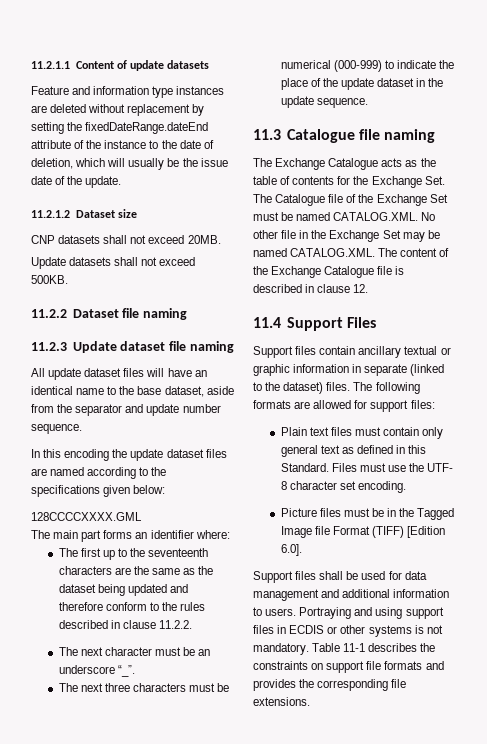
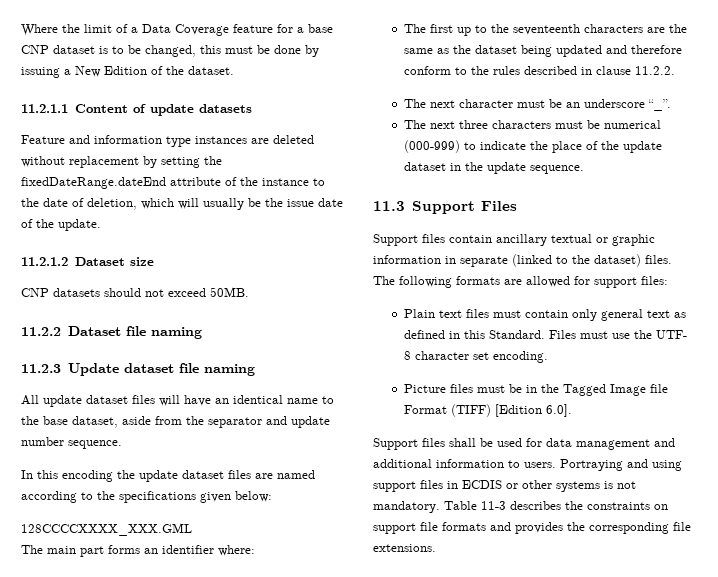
+ Where the limit of a Data Coverage feature for a base CNP dataset is to be changed, this must be done by issuing a New Edition of the dataset.
- CNP datasets shall not exceed 20MB.
- Update datasets shall not exceed 500KB.
+ CNP datasets should not exceed 50MB.
- 128CCCCXXXX.GML
+ 128CCCCXXXX_XXX.GML
- 11.3 Catalogue file naming
- The Exchange Catalogue acts as the table of contents for the Exchange Set. The Catalogue file of the Exchange Set must be named CATALOG.XML. No other file in the Exchange Set may be named CATALOG.XML. The content of the Exchange Catalogue file is described in clause 12.
- 11.4 Support Files
+ 11.3 Support Files
- Table 11-1 describes the constraints on support file formats and provides the corresponding file extensions.
+ Table 11-3 describes the constraints on support file formats and provides the corresponding file extensions.

